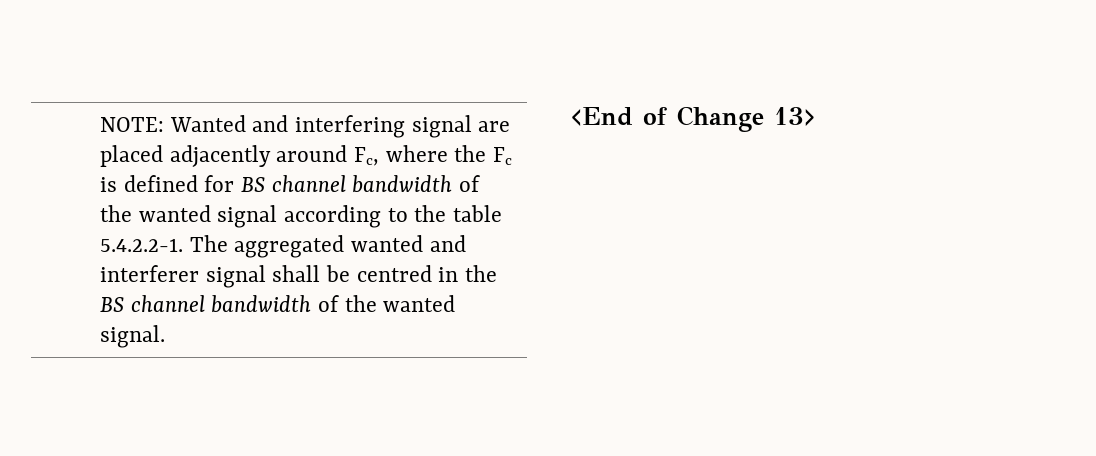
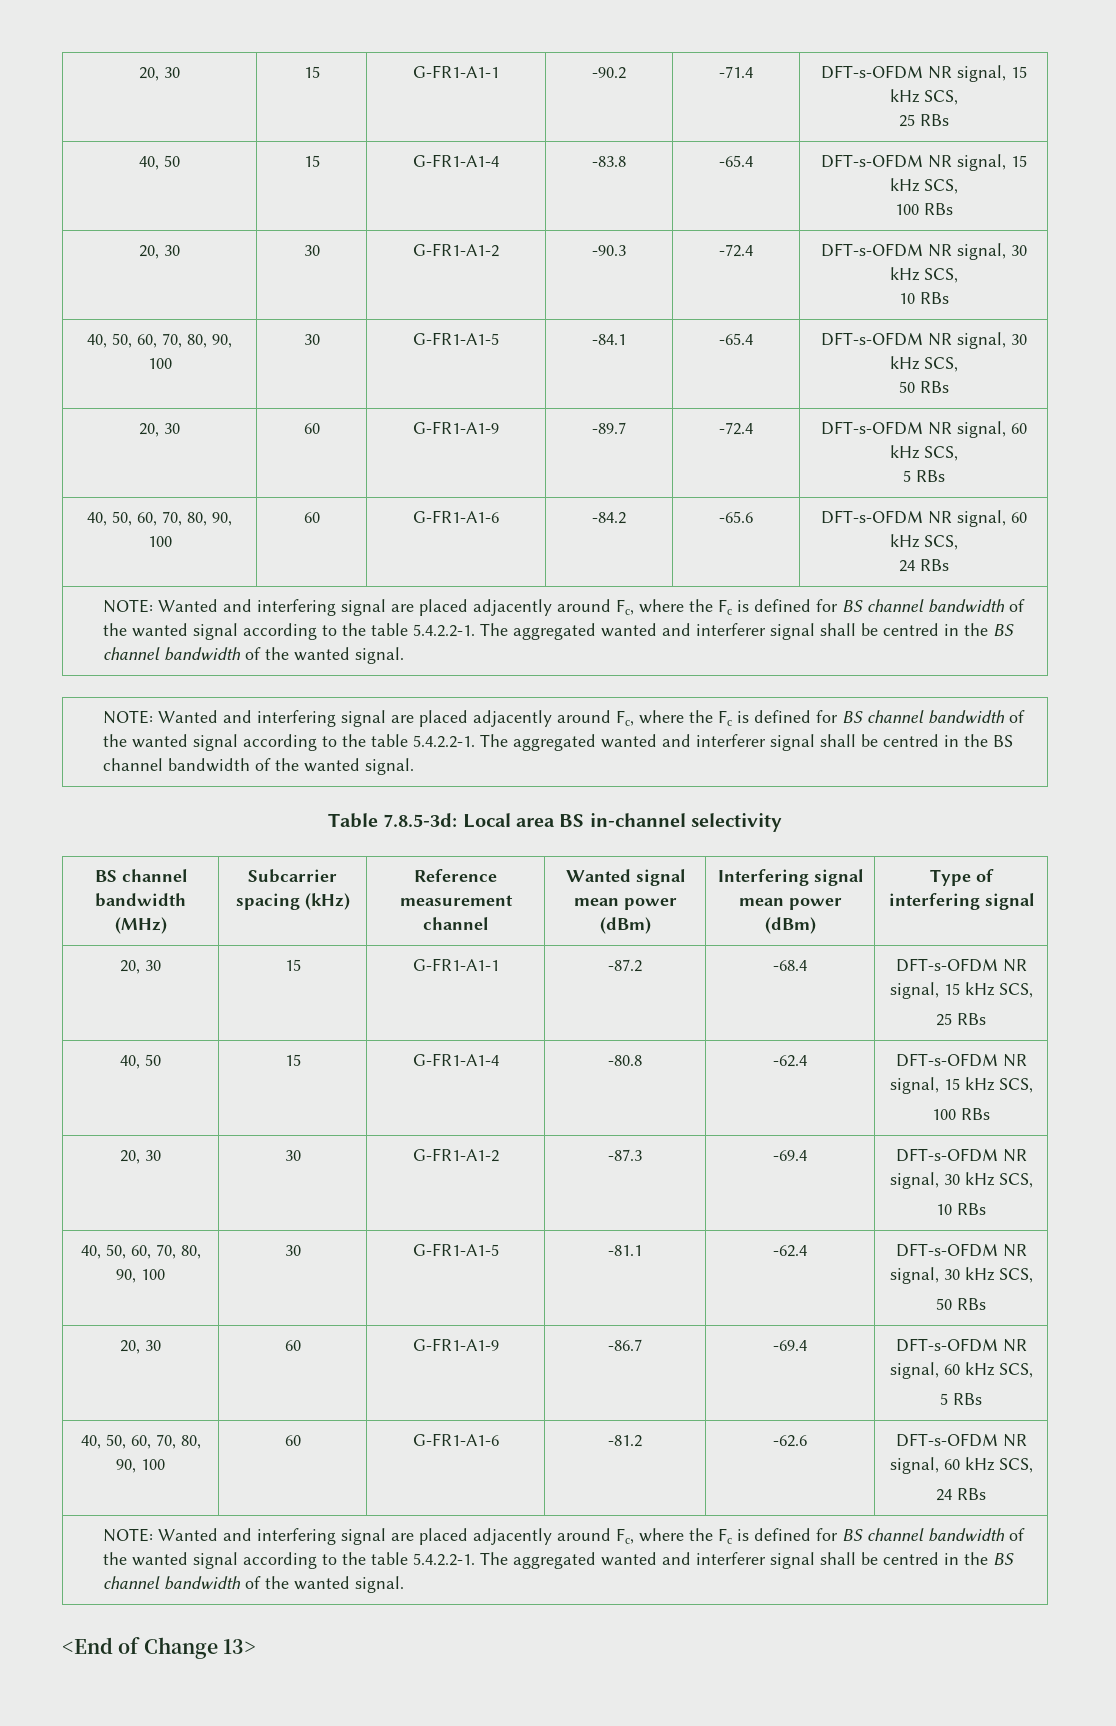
+ 20, 30 | 15 | G-FR1-A1-1 | -90.2 | -71.4 | DFT-s-OFDM NR signal, 15 kHz SCS,
+ 25 RBs
+ 40, 50 | 15 | G-FR1-A1-4 | -83.8 | -65.4 | DFT-s-OFDM NR signal, 15 kHz SCS,
+ 100 RBs
+ 20, 30 | 30 | G-FR1-A1-2 | -90.3 | -72.4 | DFT-s-OFDM NR signal, 30 kHz SCS,
+ 10 RBs
+ 40, 50, 60, 70, 80, 90, 100 | 30 | G-FR1-A1-5 | -84.1 | -65.4 | DFT-s-OFDM NR signal, 30 kHz SCS,
+ 50 RBs
+ 20, 30 | 60 | G-FR1-A1-9 | -89.7 | -72.4 | DFT-s-OFDM NR signal, 60 kHz SCS,
+ 5 RBs
+ 40, 50, 60, 70, 80, 90, 100 | 60 | G-FR1-A1-6 | -84.2 | -65.6 | DFT-s-OFDM NR signal, 60 kHz SCS,
+ 24 RBs
+ NOTE: Wanted and interfering signal are placed adjacently around Fc, where the Fc is defined for BS channel bandwidth of the wanted signal according to the table 5.4.2.2-1. The aggregated wanted and interferer signal shall be centred in the BS channel bandwidth of the wanted signal.
+ NOTE: Wanted and interfering signal are placed adjacently around Fc, where the Fc is defined for BS channel bandwidth of the wanted signal according to the table 5.4.2.2-1. The aggregated wanted and interferer signal shall be centred in the BS channel bandwidth of the wanted signal.
+ Table 7.8.5-3d: Local area BS in-channel selectivity
+ BS channel bandwidth (MHz) | Subcarrier spacing (kHz) | Reference measurement channel | Wanted signal mean power (dBm) | Interfering signal mean power (dBm) | Type of interfering signal
+ 20, 30 | 15 | G-FR1-A1-1 | -87.2 | -68.4 | DFT-s-OFDM NR signal, 15 kHz SCS,
+ 25 RBs
+ 40, 50 | 15 | G-FR1-A1-4 | -80.8 | -62.4 | DFT-s-OFDM NR signal, 15 kHz SCS,
+ 100 RBs
+ 20, 30 | 30 | G-FR1-A1-2 | -87.3 | -69.4 | DFT-s-OFDM NR signal, 30 kHz SCS,
+ 10 RBs
+ 40, 50, 60, 70, 80, 90, 100 | 30 | G-FR1-A1-5 | -81.1 | -62.4 | DFT-s-OFDM NR signal, 30 kHz SCS,
+ 50 RBs
+ 20, 30 | 60 | G-FR1-A1-9 | -86.7 | -69.4 | DFT-s-OFDM NR signal, 60 kHz SCS,
+ 5 RBs
+ 40, 50, 60, 70, 80, 90, 100 | 60 | G-FR1-A1-6 | -81.2 | -62.6 | DFT-s-OFDM NR signal, 60 kHz SCS,
+ 24 RBs

